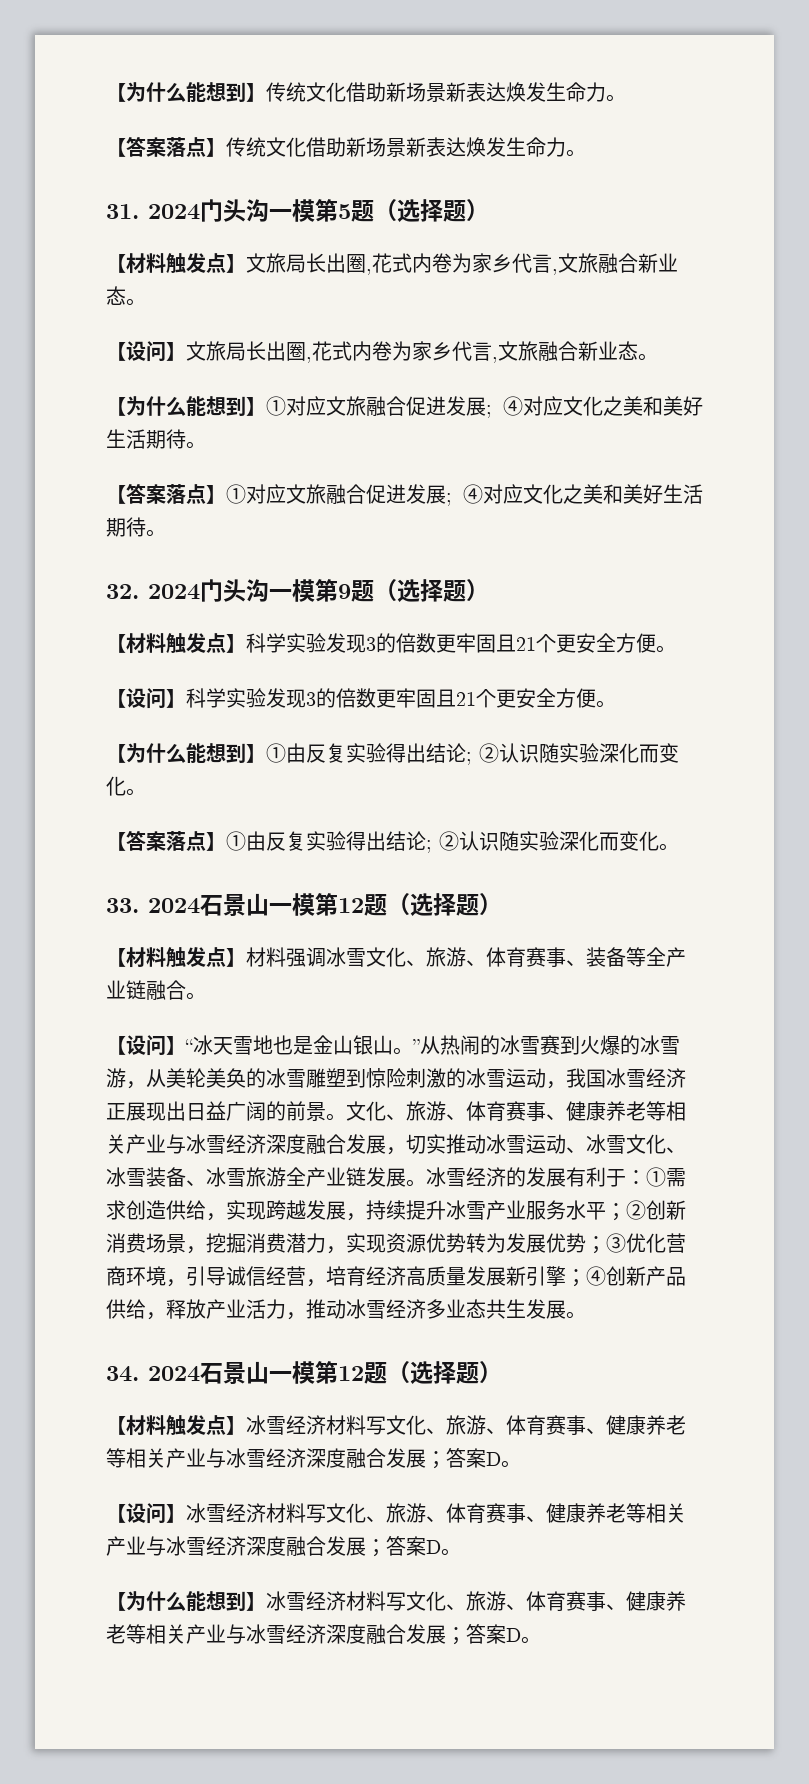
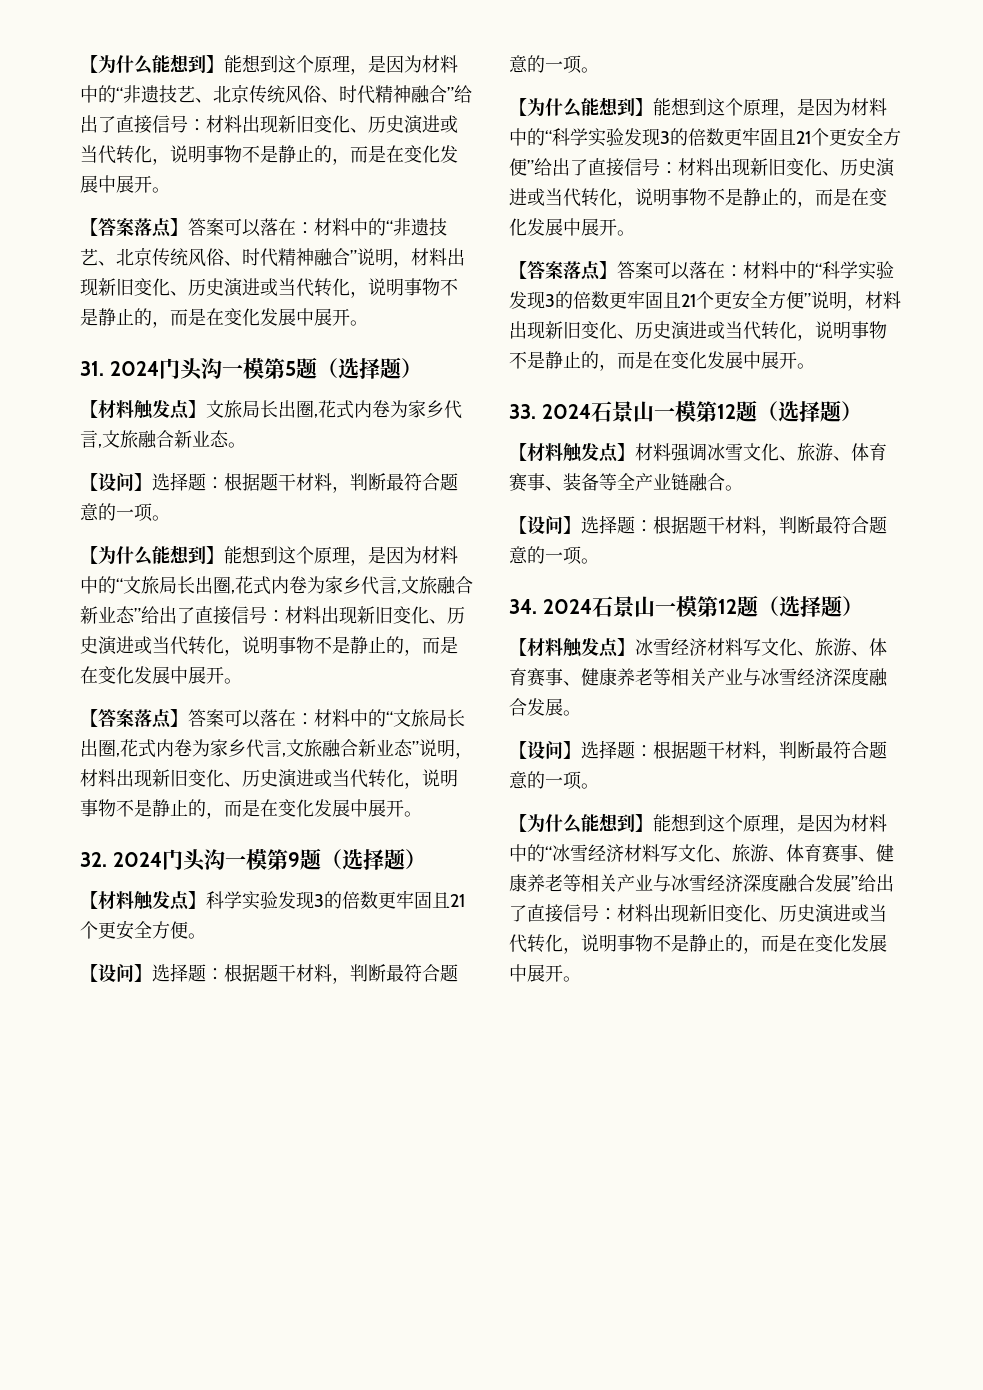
- 【为什么能想到】传统文化借助新场景新表达焕发生命力。
- 【答案落点】传统文化借助新场景新表达焕发生命力。
+ 【为什么能想到】能想到这个原理，是因为材料中的“非遗技艺、北京传统风俗、时代精神融合”给出了直接信号：材料出现新旧变化、历史演进或当代转化，说明事物不是静止的，而是在变化发展中展开。
+ 【答案落点】答案可以落在：材料中的“非遗技艺、北京传统风俗、时代精神融合”说明，材料出现新旧变化、历史演进或当代转化，说明事物不是静止的，而是在变化发展中展开。
  【材料触发点】文旅局长出圈,花式内卷为家乡代言,文旅融合新业态。
- 【设问】文旅局长出圈,花式内卷为家乡代言,文旅融合新业态。
- 【为什么能想到】①对应文旅融合促进发展; ④对应文化之美和美好生活期待。
- 【答案落点】①对应文旅融合促进发展; ④对应文化之美和美好生活期待。
+ 【设问】选择题：根据题干材料，判断最符合题意的一项。
+ 【为什么能想到】能想到这个原理，是因为材料中的“文旅局长出圈,花式内卷为家乡代言,文旅融合新业态”给出了直接信号：材料出现新旧变化、历史演进或当代转化，说明事物不是静止的，而是在变化发展中展开。
+ 【答案落点】答案可以落在：材料中的“文旅局长出圈,花式内卷为家乡代言,文旅融合新业态”说明，材料出现新旧变化、历史演进或当代转化，说明事物不是静止的，而是在变化发展中展开。
  【材料触发点】科学实验发现3的倍数更牢固且21个更安全方便。
- 【设问】科学实验发现3的倍数更牢固且21个更安全方便。
- 【为什么能想到】①由反复实验得出结论; ②认识随实验深化而变化。
- 【答案落点】①由反复实验得出结论; ②认识随实验深化而变化。
+ 【设问】选择题：根据题干材料，判断最符合题意的一项。
+ 【为什么能想到】能想到这个原理，是因为材料中的“科学实验发现3的倍数更牢固且21个更安全方便”给出了直接信号：材料出现新旧变化、历史演进或当代转化，说明事物不是静止的，而是在变化发展中展开。
+ 【答案落点】答案可以落在：材料中的“科学实验发现3的倍数更牢固且21个更安全方便”说明，材料出现新旧变化、历史演进或当代转化，说明事物不是静止的，而是在变化发展中展开。
  【材料触发点】材料强调冰雪文化、旅游、体育赛事、装备等全产业链融合。
- 【设问】“冰天雪地也是金山银山。”从热闹的冰雪赛到火爆的冰雪游，从美轮美奂的冰雪雕塑到惊险刺激的冰雪运动，我国冰雪经济正展现出日益广阔的前景。文化、旅游、体育赛事、健康养老等相关产业与冰雪经济深度融合发展，切实推动冰雪运动、冰雪文化、冰雪装备、冰雪旅游全产业链发展。冰雪经济的发展有利于：①需求创造供给，实现跨越发展，持续提升冰雪产业服务水平；②创新消费场景，挖掘消费潜力，实现资源优势转为发展优势；③优化营商环境，引导诚信经营，培育经济高质量发展新引擎；④创新产品供给，释放产业活力，推动冰雪经济多业态共生发展。
+ 【设问】选择题：根据题干材料，判断最符合题意的一项。
- 【材料触发点】冰雪经济材料写文化、旅游、体育赛事、健康养老等相关产业与冰雪经济深度融合发展；答案D。
- 【设问】冰雪经济材料写文化、旅游、体育赛事、健康养老等相关产业与冰雪经济深度融合发展；答案D。
- 【为什么能想到】冰雪经济材料写文化、旅游、体育赛事、健康养老等相关产业与冰雪经济深度融合发展；答案D。
+ 【材料触发点】冰雪经济材料写文化、旅游、体育赛事、健康养老等相关产业与冰雪经济深度融合发展。
+ 【设问】选择题：根据题干材料，判断最符合题意的一项。
+ 【为什么能想到】能想到这个原理，是因为材料中的“冰雪经济材料写文化、旅游、体育赛事、健康养老等相关产业与冰雪经济深度融合发展”给出了直接信号：材料出现新旧变化、历史演进或当代转化，说明事物不是静止的，而是在变化发展中展开。

